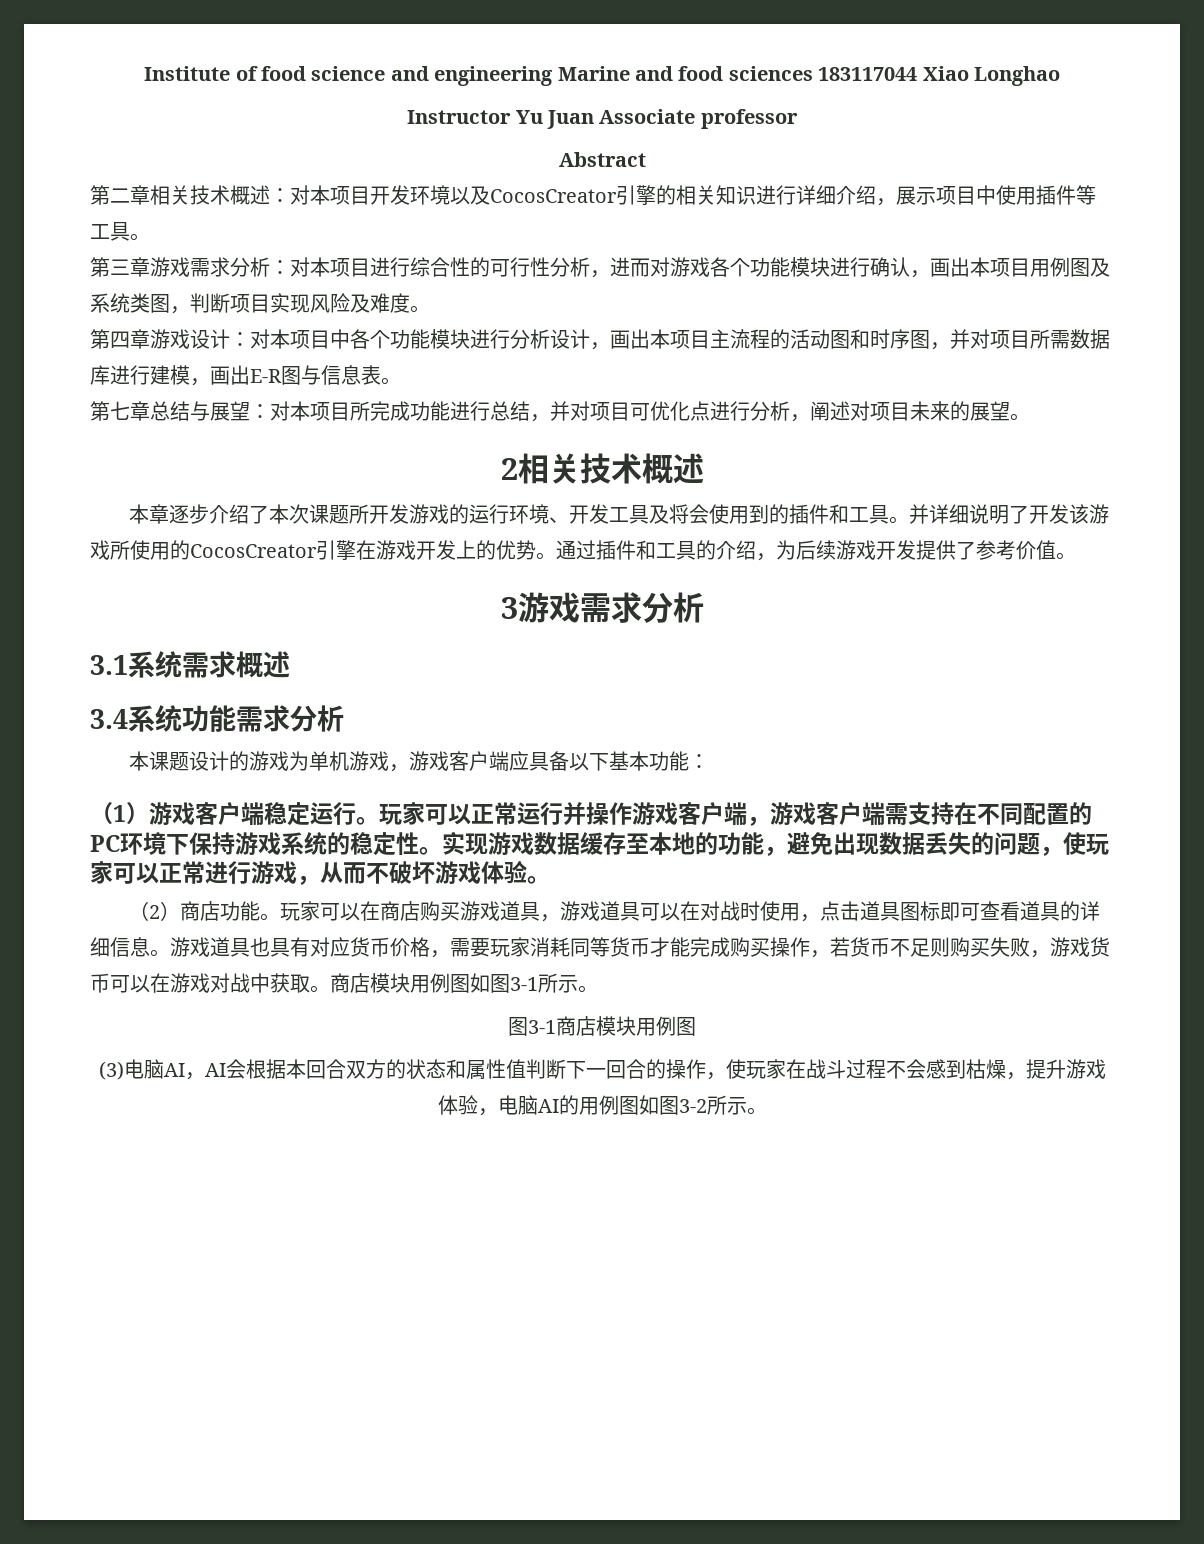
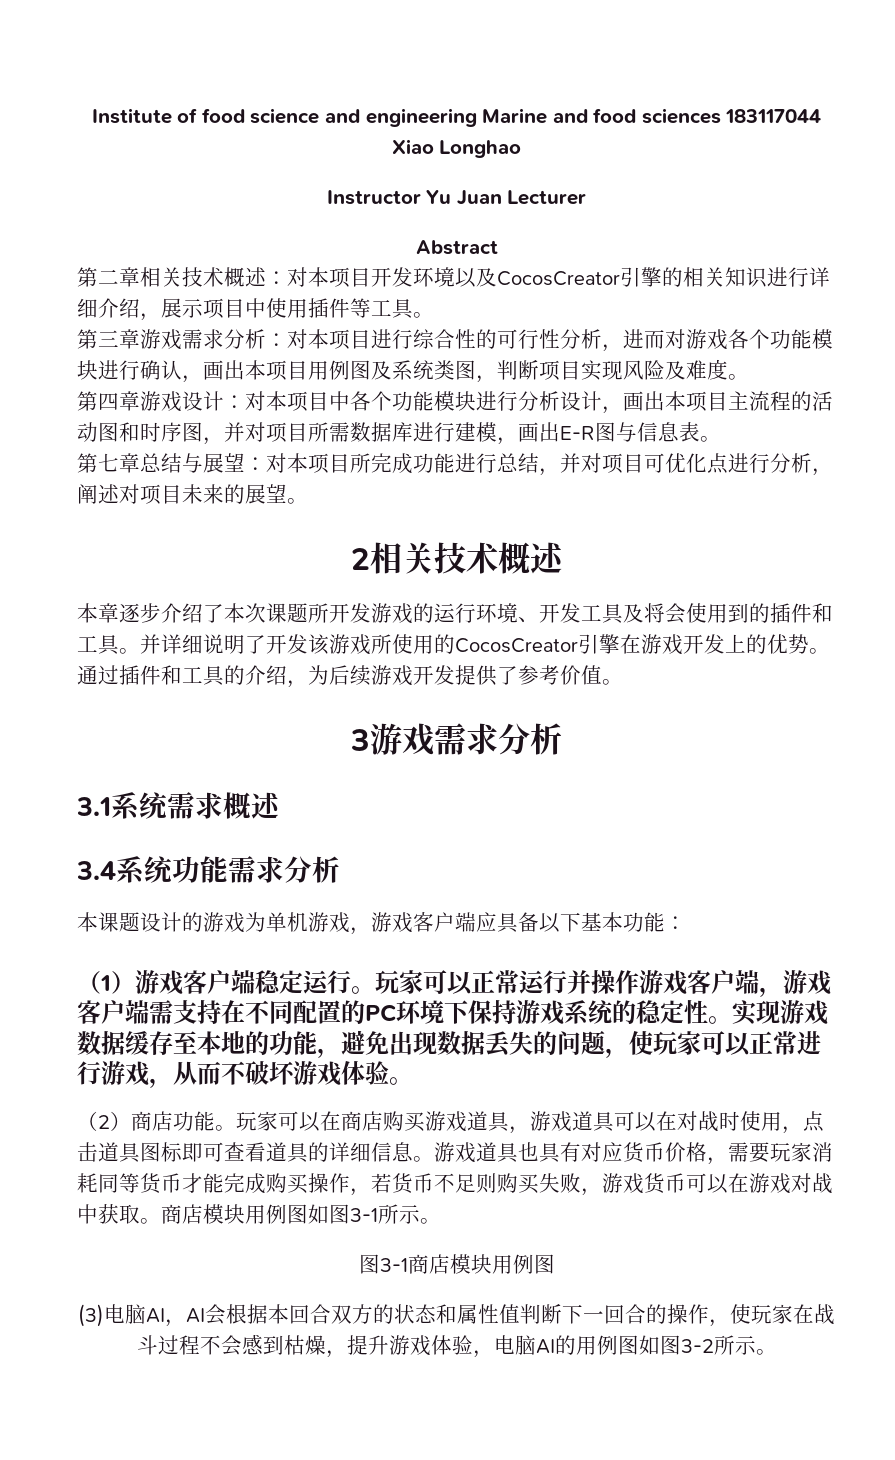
- Instructor Yu Juan Associate professor
+ Instructor Yu Juan Lecturer

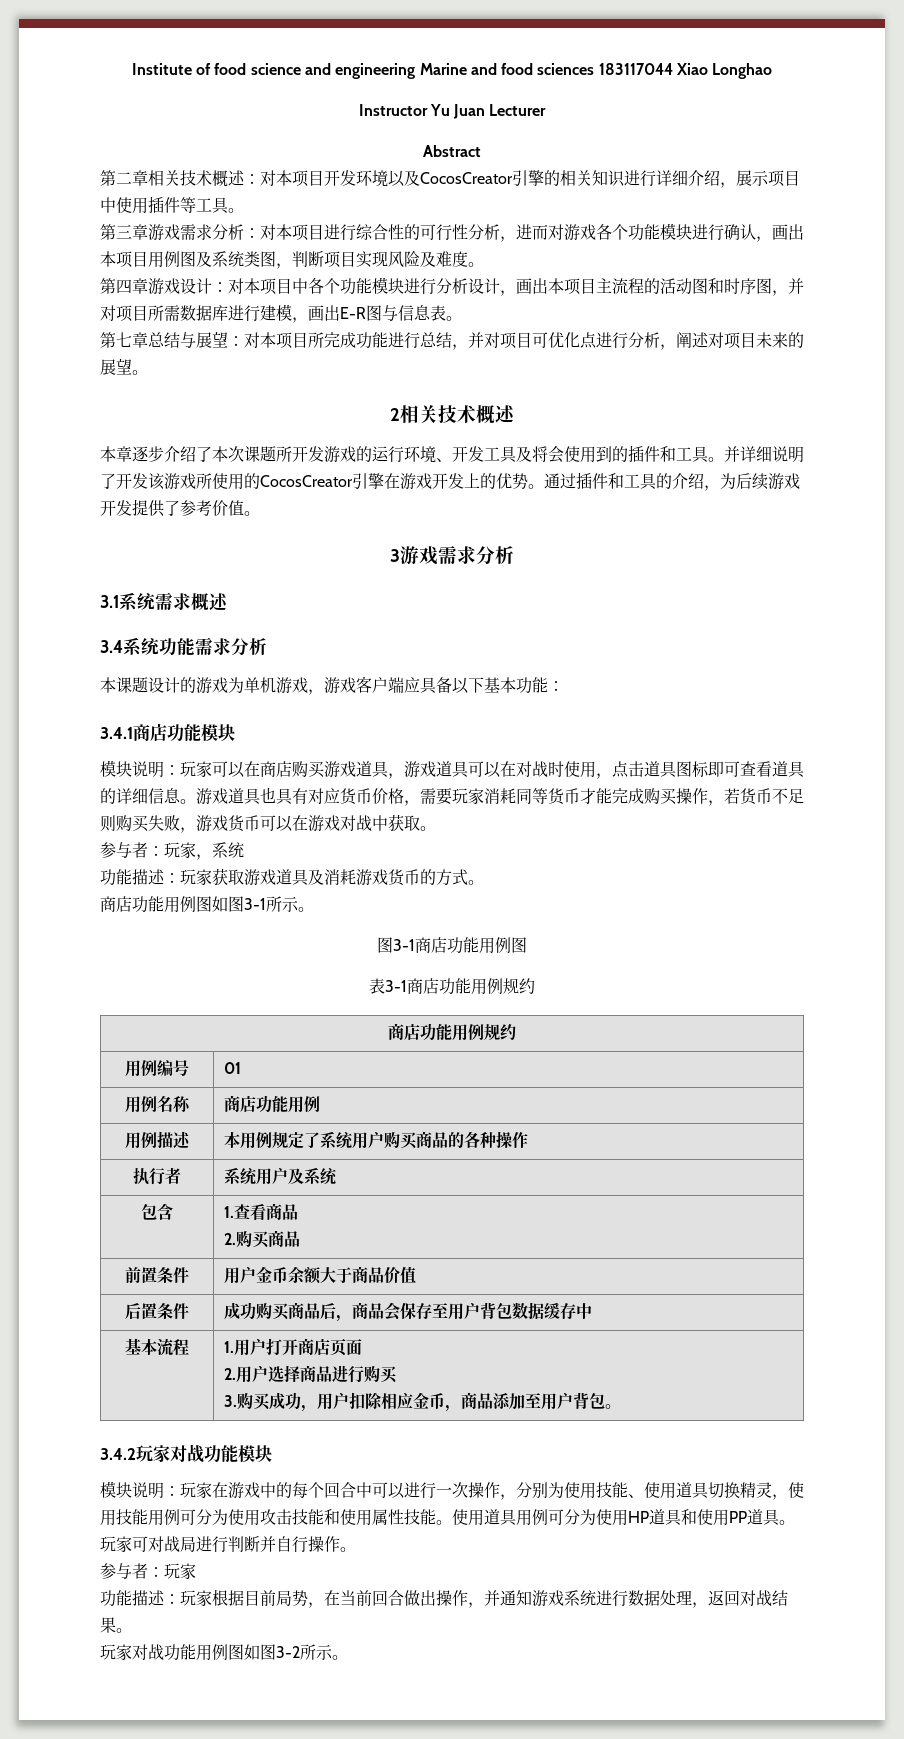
- （1）游戏客户端稳定运行。玩家可以正常运行并操作游戏客户端，游戏客户端需支持在不同配置的PC环境下保持游戏系统的稳定性。实现游戏数据缓存至本地的功能，避免出现数据丢失的问题，使玩家可以正常进行游戏，从而不破坏游戏体验。
- （2）商店功能。玩家可以在商店购买游戏道具，游戏道具可以在对战时使用，点击道具图标即可查看道具的详细信息。
+ 3.4.1商店功能模块
+ 模块说明：玩家可以在商店购买游戏道具，游戏道具可以在对战时使用，点击道具图标即可查看道具的详细信息。
- 游戏道具也具有对应货币价格，需要玩家消耗同等货币才能完成购买操作，若货币不足则购买失败，游戏货币可以在游戏对战中获取。商店模块用例图如图3-1所示。
+ 游戏道具也具有对应货币价格，需要玩家消耗同等货币才能完成购买操作，若货币不足则购买失败，游戏货币可以在游戏对战中获取。
+ 参与者：玩家，系统
+ 功能描述：玩家获取游戏道具及消耗游戏货币的方式。
+ 商店功能用例图如图3-1所示。
- 图3-1商店模块用例图
+ 图3-1商店功能用例图
- (3)电脑AI，AI会根据本回合双方的状态和属性值判断下一回合的操作，使玩家在战斗过程不会感到枯燥，提升游戏体验，电脑AI的用例图如图3-2所示。
+ 表3-1商店功能用例规约
+ 商店功能用例规约
+ 用例编号 | 01
+ 用例名称 | 商店功能用例
+ 用例描述 | 本用例规定了系统用户购买商品的各种操作
+ 执行者 | 系统用户及系统
+ 包含 | 1.查看商品
+ 2.购买商品
+ 前置条件 | 用户金币余额大于商品价值
+ 后置条件 | 成功购买商品后，商品会保存至用户背包数据缓存中
+ 基本流程 | 1.用户打开商店页面
+ 2.用户选择商品进行购买
+ 3.购买成功，用户扣除相应金币，商品添加至用户背包。
+ 3.4.2玩家对战功能模块
+ 模块说明：玩家在游戏中的每个回合中可以进行一次操作，分别为使用技能、使用道具切换精灵，使用技能用例可分为使用攻击技能和使用属性技能。使用道具用例可分为使用HP道具和使用PP道具。玩家可对战局进行判断并自行操作。
+ 参与者：玩家
+ 功能描述：玩家根据目前局势，在当前回合做出操作，并通知游戏系统进行数据处理，返回对战结果。
+ 玩家对战功能用例图如图3-2所示。

